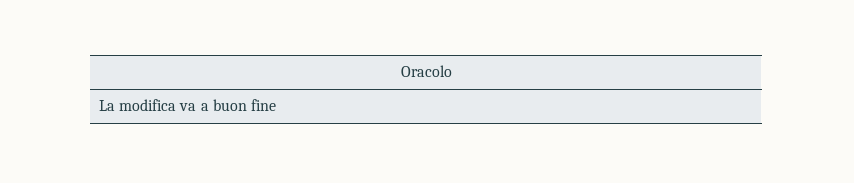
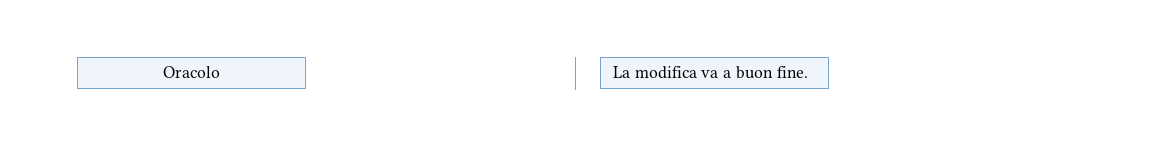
- La modifica va a buon fine
+ La modifica va a buon fine.

